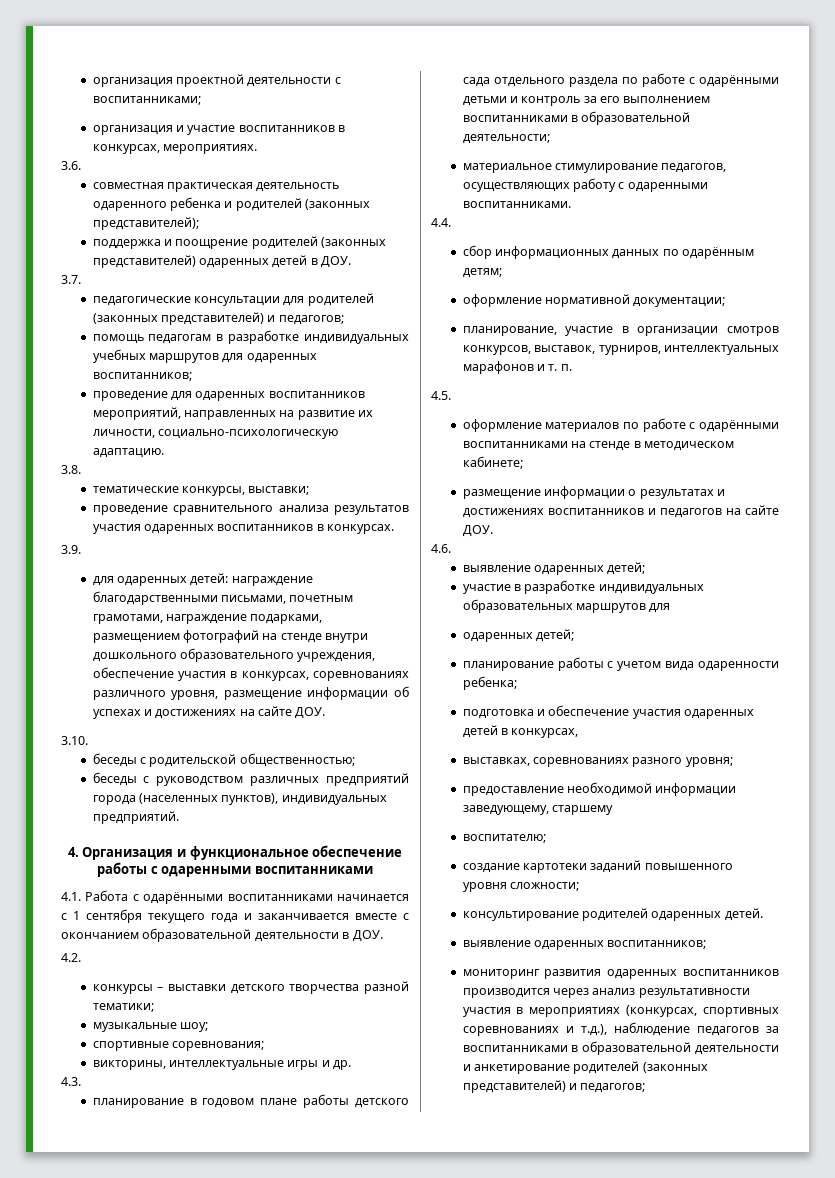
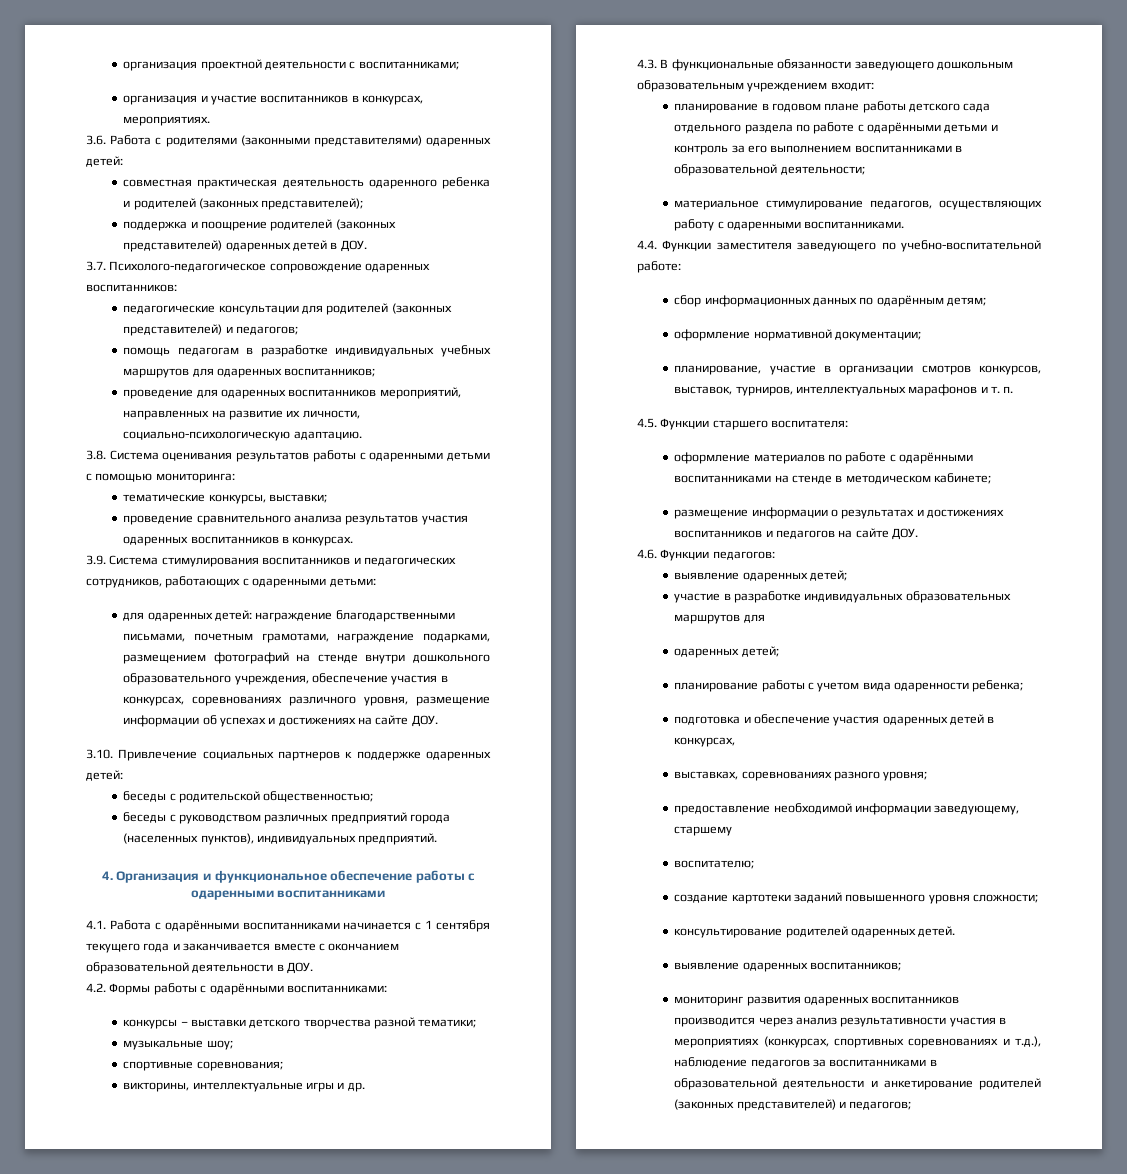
- 3.6.
+ 3.6. Работа с родителями (законными представителями) одаренных детей:
- 3.7.
+ 3.7. Психолого-педагогическое сопровождение одаренных воспитанников:
- 3.8.
+ 3.8. Система оценивания результатов работы с одаренными детьми с помощью мониторинга:
- 3.9.
+ 3.9. Система стимулирования воспитанников и педагогических сотрудников, работающих с одаренными детьми:
- 3.10.
+ 3.10. Привлечение социальных партнеров к поддержке одаренных детей:
- 4.2.
+ 4.2. Формы работы с одарёнными воспитанниками:
- 4.3.
+ 4.3. В функциональные обязанности заведующего дошкольным образовательным учреждением входит:
- 4.4.
+ 4.4. Функции заместителя заведующего по учебно-воспитательной работе:
- 4.5.
+ 4.5. Функции старшего воспитателя:
- 4.6.
+ 4.6. Функции педагогов:

